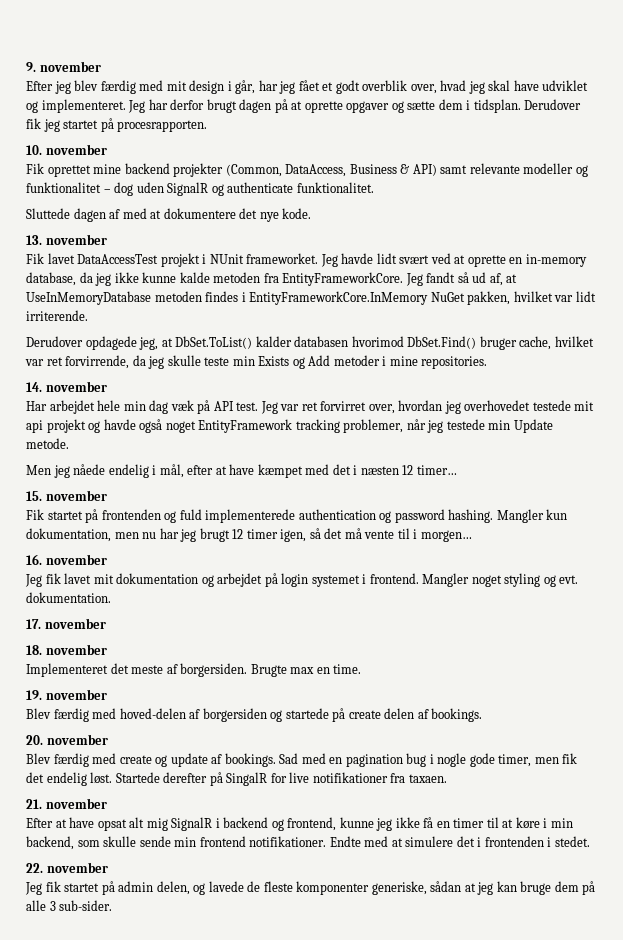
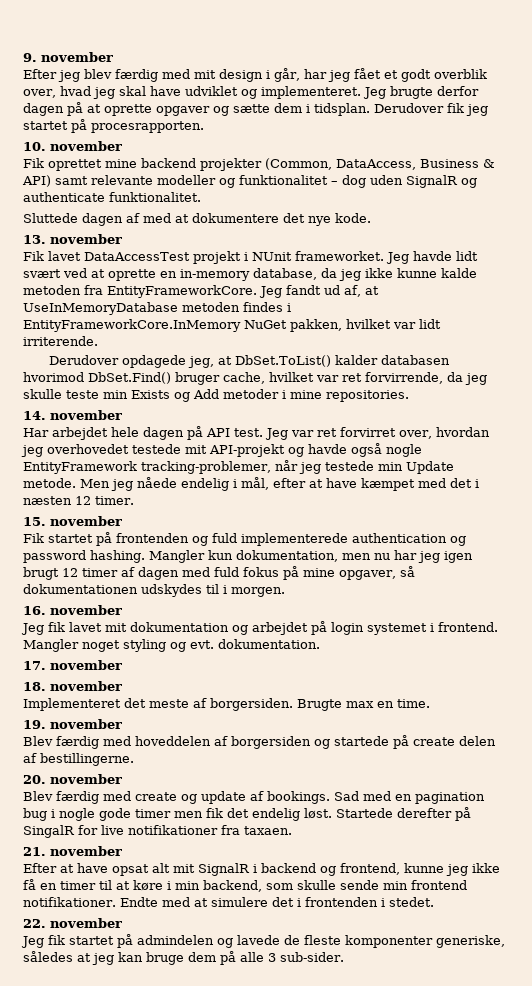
- Jeg har derfor brugt dagen på at oprette opgaver og sætte dem i tidsplan.
+ Jeg brugte derfor dagen på at oprette opgaver og sætte dem i tidsplan.
- Jeg fandt så ud af, at UseInMemoryDatabase metoden findes i EntityFrameworkCore.InMemory NuGet pakken, hvilket var lidt irriterende.
+ Jeg fandt ud af, at UseInMemoryDatabase metoden findes i EntityFrameworkCore.InMemory NuGet pakken, hvilket var lidt irriterende.
- Har arbejdet hele min dag væk på API test.
+ Har arbejdet hele dagen på API test.
- Jeg var ret forvirret over, hvordan jeg overhovedet testede mit api projekt og havde også noget EntityFramework tracking problemer, når jeg testede min Update metode.
- Men jeg nåede endelig i mål, efter at have kæmpet med det i næsten 12 timer…
+ Jeg var ret forvirret over, hvordan jeg overhovedet testede mit API-projekt og havde også nogle EntityFramework tracking-problemer, når jeg testede min Update metode. Men jeg nåede endelig i mål, efter at have kæmpet med det i næsten 12 timer.
- Mangler kun dokumentation, men nu har jeg brugt 12 timer igen, så det må vente til i morgen…
+ Mangler kun dokumentation, men nu har jeg igen brugt 12 timer af dagen med fuld fokus på mine opgaver, så dokumentationen udskydes til i morgen.
- Blev færdig med hoved-delen af borgersiden og startede på create delen af bookings.
+ Blev færdig med hoveddelen af borgersiden og startede på create delen af bestillingerne.
- Sad med en pagination bug i nogle gode timer, men fik det endelig løst.
+ Sad med en pagination bug i nogle gode timer men fik det endelig løst.
- Efter at have opsat alt mig SignalR i backend og frontend, kunne jeg ikke få en timer til at køre i min backend, som skulle sende min frontend notifikationer.
+ Efter at have opsat alt mit SignalR i backend og frontend, kunne jeg ikke få en timer til at køre i min backend, som skulle sende min frontend notifikationer.
- Jeg fik startet på admin delen, og lavede de fleste komponenter generiske, sådan at jeg kan bruge dem på alle 3 sub-sider.
+ Jeg fik startet på admindelen og lavede de fleste komponenter generiske, således at jeg kan bruge dem på alle 3 sub-sider.

